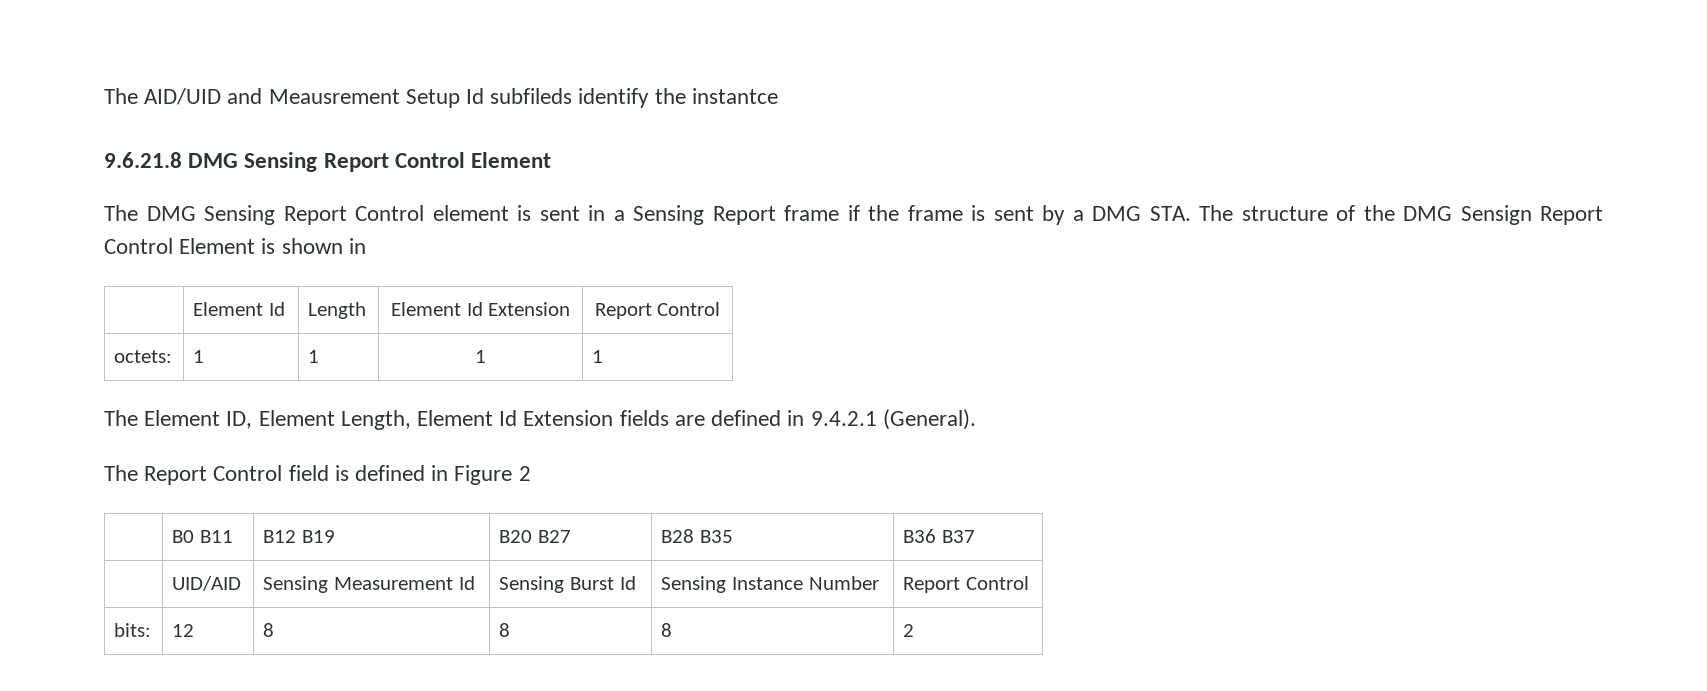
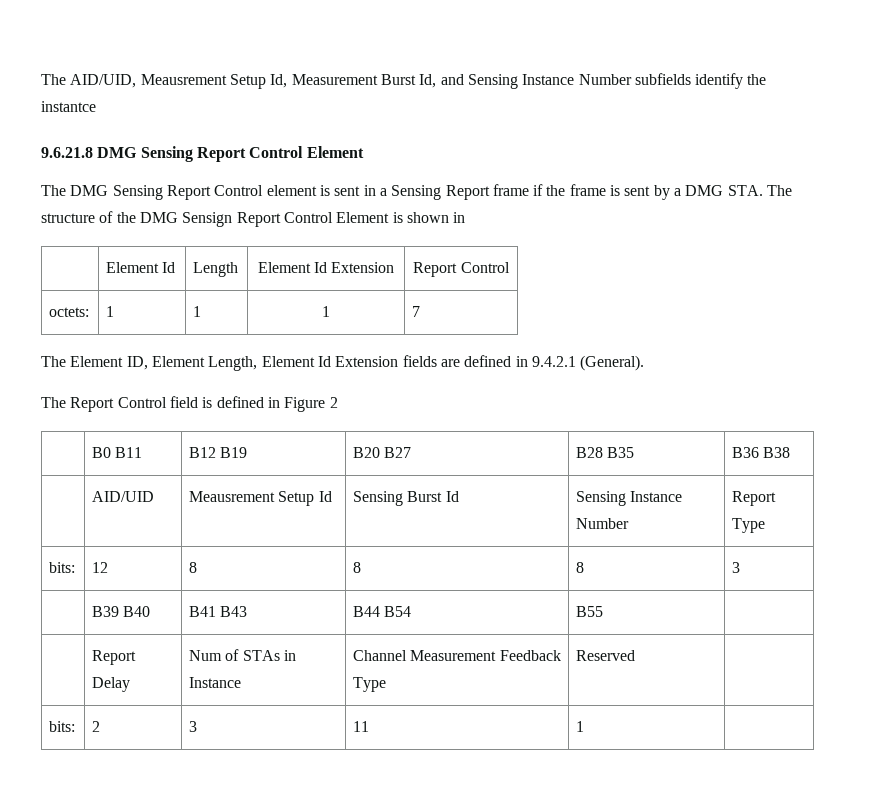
- The AID/UID and Meausrement Setup Id subfileds identify the instantce
+ The AID/UID, Meausrement Setup Id, Measurement Burst Id, and Sensing Instance Number subfields identify the instantce
- octets: | 1 | 1 | 1 | 1
+ octets: | 1 | 1 | 1 | 7
- | B0 B11 | B12 B19 | B20 B27 | B28 B35 | B36 B37
- | UID/AID | Sensing Measurement Id | Sensing Burst Id | Sensing Instance Number | Report Control
+ | B0 B11 | B12 B19 | B20 B27 | B28 B35 | B36 B38
+ | AID/UID | Meausrement Setup Id | Sensing Burst Id | Sensing Instance Number | Report Type
- bits: | 12 | 8 | 8 | 8 | 2
+ bits: | 12 | 8 | 8 | 8 | 3
+ | B39 B40 | B41 B43 | B44 B54 | B55 |
+ | Report Delay | Num of STAs in Instance | Channel Measurement Feedback Type | Reserved |
+ bits: | 2 | 3 | 11 | 1 |

